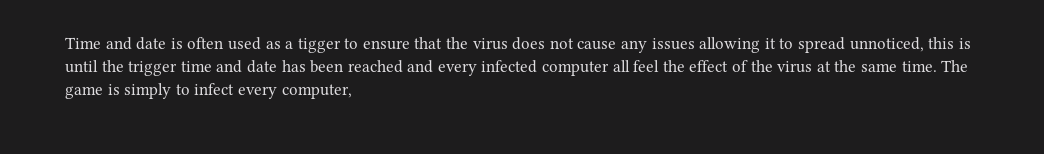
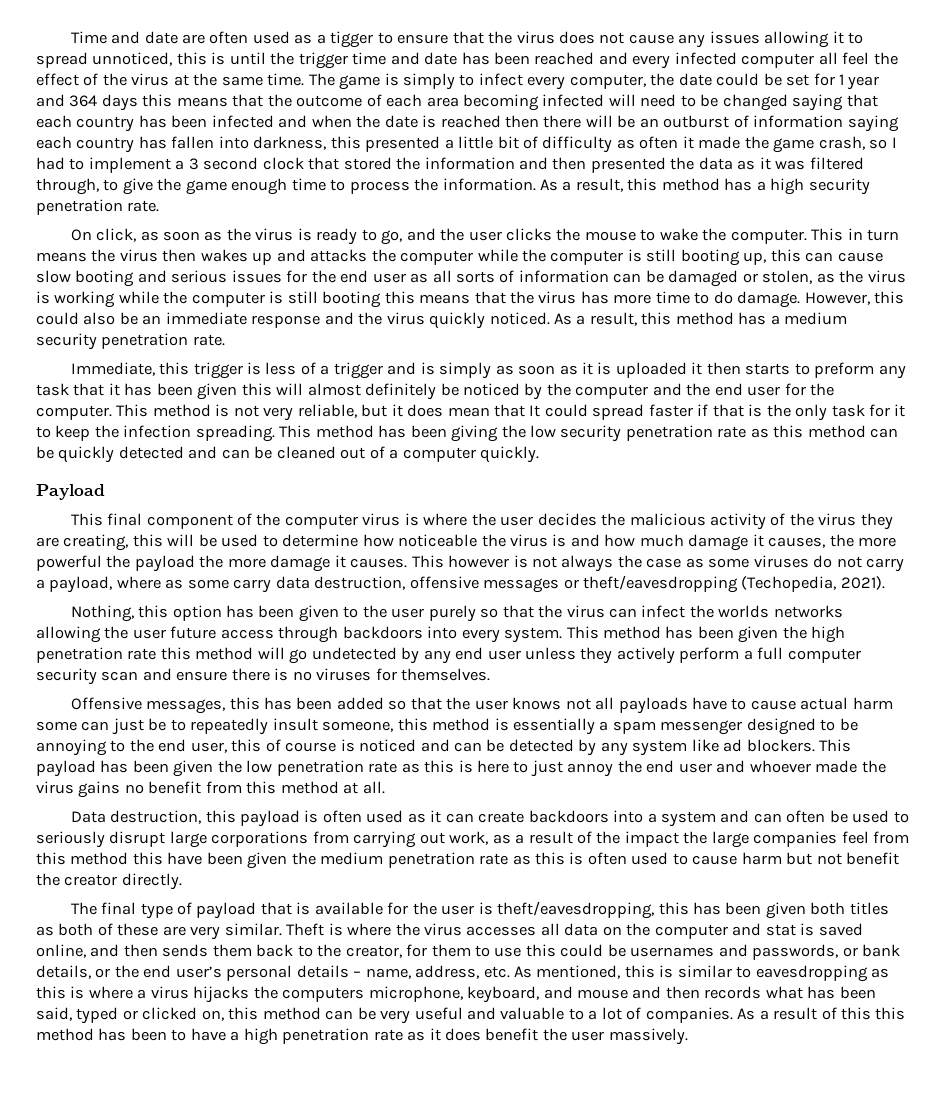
- Time and date is often used as a tigger to ensure that the virus does not cause any issues allowing it to spread unnoticed, this is until the trigger time and date has been reached and every infected computer all feel the effect of the virus at the same time.
+ Time and date are often used as a tigger to ensure that the virus does not cause any issues allowing it to spread unnoticed, this is until the trigger time and date has been reached and every infected computer all feel the effect of the virus at the same time.
- The game is simply to infect every computer,
+ The game is simply to infect every computer, the date could be set for 1 year and 364 days this means that the outcome of each area becoming infected will need to be changed saying that each country has been infected and when the date is reached then there will be an outburst of information saying each country has fallen into darkness, this presented a little bit of difficulty as often it made the game crash, so I had to implement a 3 second clock that stored the information and then presented the data as it was filtered through, to give the game enough time to process the information. As a result, this method has a high security penetration rate.
+ On click, as soon as the virus is ready to go, and the user clicks the mouse to wake the computer. This in turn means the virus then wakes up and attacks the computer while the computer is still booting up, this can cause slow booting and serious issues for the end user as all sorts of information can be damaged or stolen, as the virus is working while the computer is still booting this means that the virus has more time to do damage. However, this could also be an immediate response and the virus quickly noticed. As a result, this method has a medium security penetration rate.
+ Immediate, this trigger is less of a trigger and is simply as soon as it is uploaded it then starts to preform any task that it has been given this will almost definitely be noticed by the computer and the end user for the computer. This method is not very reliable, but it does mean that It could spread faster if that is the only task for it to keep the infection spreading. This method has been giving the low security penetration rate as this method can be quickly detected and can be cleaned out of a computer quickly.
+ Payload
+ This final component of the computer virus is where the user decides the malicious activity of the virus they are creating, this will be used to determine how noticeable the virus is and how much damage it causes, the more powerful the payload the more damage it causes. This however is not always the case as some viruses do not carry a payload, where as some carry data destruction, offensive messages or theft/eavesdropping (Techopedia, 2021).
+ Nothing, this option has been given to the user purely so that the virus can infect the worlds networks allowing the user future access through backdoors into every system. This method has been given the high penetration rate this method will go undetected by any end user unless they actively perform a full computer security scan and ensure there is no viruses for themselves.
+ Offensive messages, this has been added so that the user knows not all payloads have to cause actual harm some can just be to repeatedly insult someone, this method is essentially a spam messenger designed to be annoying to the end user, this of course is noticed and can be detected by any system like ad blockers. This payload has been given the low penetration rate as this is here to just annoy the end user and whoever made the virus gains no benefit from this method at all.
+ Data destruction, this payload is often used as it can create backdoors into a system and can often be used to seriously disrupt large corporations from carrying out work, as a result of the impact the large companies feel from this method this have been given the medium penetration rate as this is often used to cause harm but not benefit the creator directly.
+ The final type of payload that is available for the user is theft/eavesdropping, this has been given both titles as both of these are very similar. Theft is where the virus accesses all data on the computer and stat is saved online, and then sends them back to the creator, for them to use this could be usernames and passwords, or bank details, or the end user’s personal details – name, address, etc. As mentioned, this is similar to eavesdropping as this is where a virus hijacks the computers microphone, keyboard, and mouse and then records what has been said, typed or clicked on, this method can be very useful and valuable to a lot of companies. As a result of this this method has been to have a high penetration rate as it does benefit the user massively.

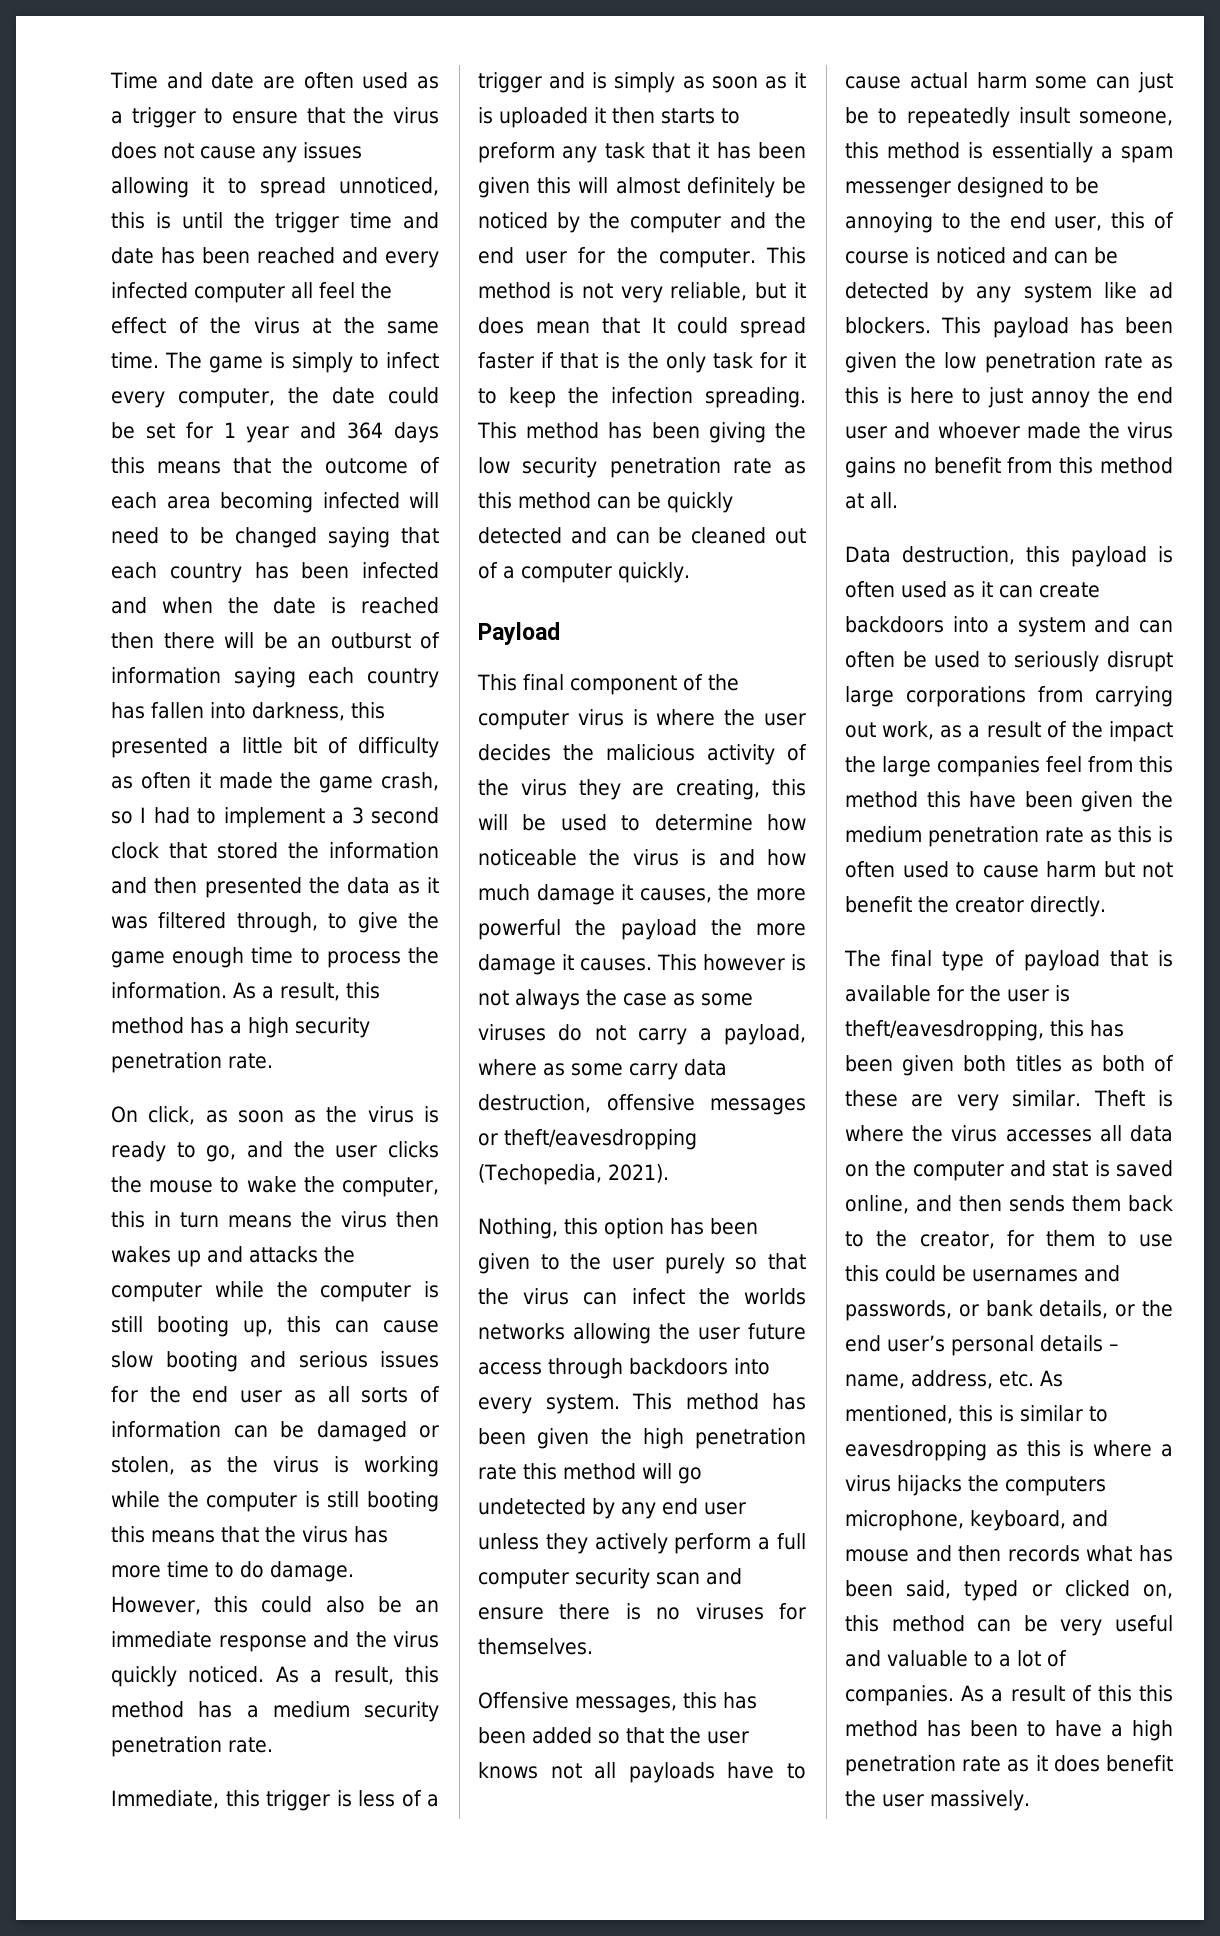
- Time and date are often used as a tigger to ensure that the virus does not cause any issues allowing it to spread unnoticed, this is until the trigger time and date has been reached and every infected computer all feel the effect of the virus at the same time.
+ Time and date are often used as a trigger to ensure that the virus does not cause any issues allowing it to spread unnoticed, this is until the trigger time and date has been reached and every infected computer all feel the effect of the virus at the same time.
- On click, as soon as the virus is ready to go, and the user clicks the mouse to wake the computer. This in turn means the virus then wakes up and attacks the computer while the computer is still booting up, this can cause slow booting and serious issues for the end user as all sorts of information can be damaged or stolen, as the virus is working while the computer is still booting this means that the virus has more time to do damage.
+ On click, as soon as the virus is ready to go, and the user clicks the mouse to wake the computer, this in turn means the virus then wakes up and attacks the computer while the computer is still booting up, this can cause slow booting and serious issues for the end user as all sorts of information can be damaged or stolen, as the virus is working while the computer is still booting this means that the virus has more time to do damage.

